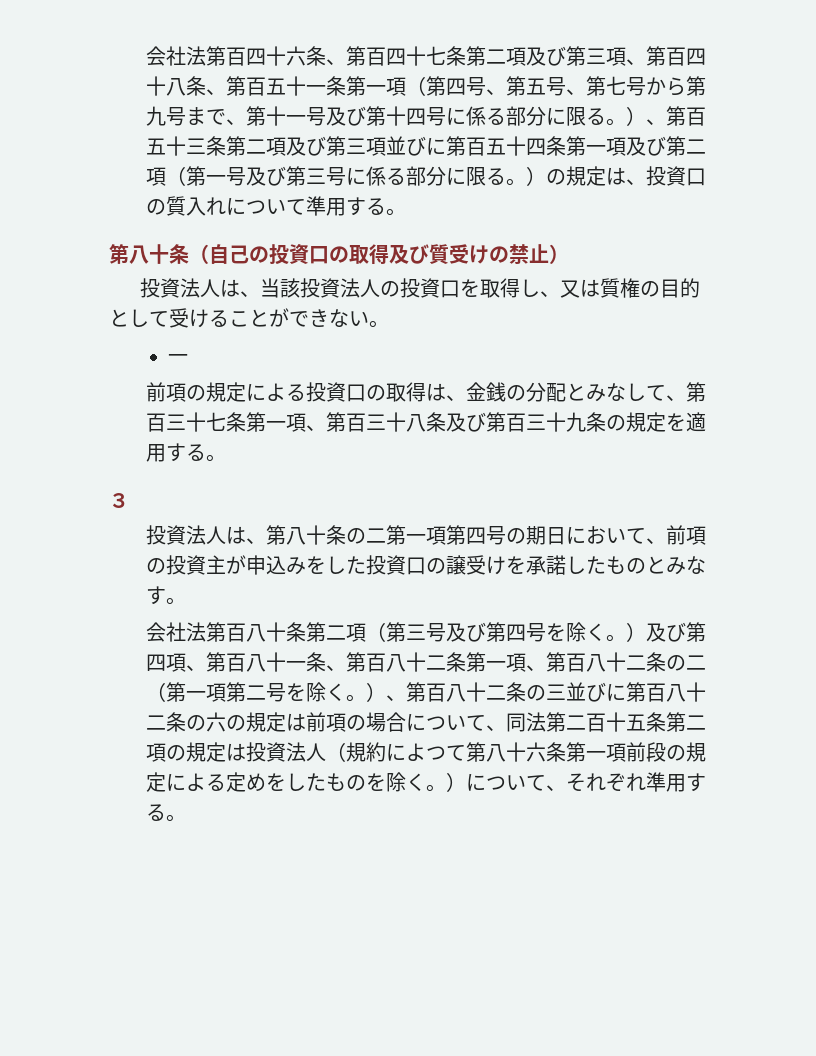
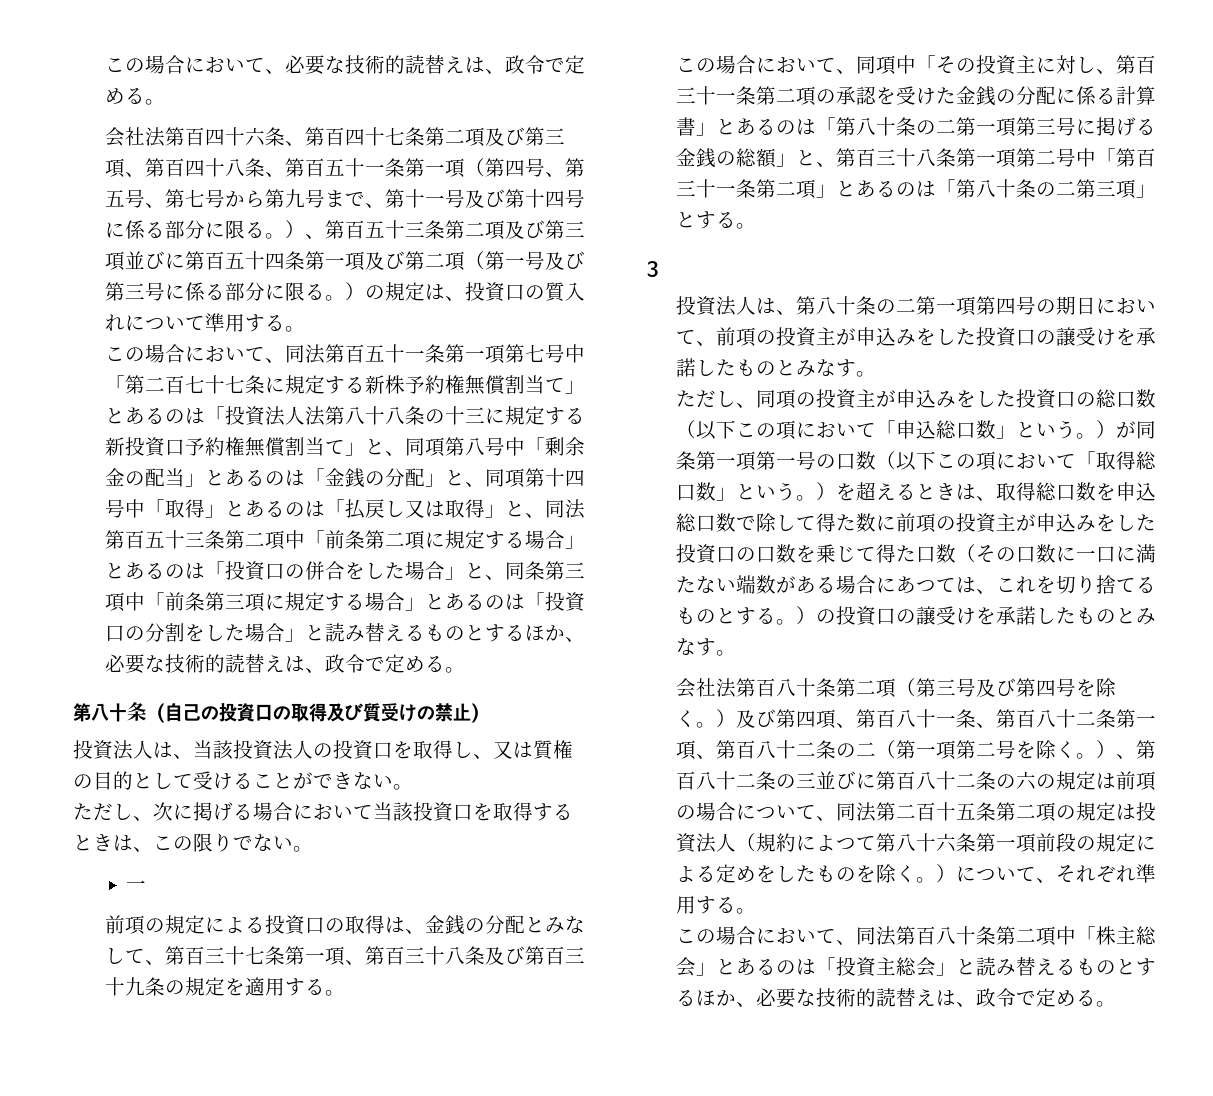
+ この場合において、必要な技術的読替えは、政令で定める。
+ この場合において、同法第百五十一条第一項第七号中「第二百七十七条に規定する新株予約権無償割当て」とあるのは「投資法人法第八十八条の十三に規定する新投資口予約権無償割当て」と、同項第八号中「剰余金の配当」とあるのは「金銭の分配」と、同項第十四号中「取得」とあるのは「払戻し又は取得」と、同法第百五十三条第二項中「前条第二項に規定する場合」とあるのは「投資口の併合をした場合」と、同条第三項中「前条第三項に規定する場合」とあるのは「投資口の分割をした場合」と読み替えるものとするほか、必要な技術的読替えは、政令で定める。
+ ただし、次に掲げる場合において当該投資口を取得するときは、この限りでない。
+ この場合において、同項中「その投資主に対し、第百三十一条第二項の承認を受けた金銭の分配に係る計算書」とあるのは「第八十条の二第一項第三号に掲げる金銭の総額」と、第百三十八条第一項第二号中「第百三十一条第二項」とあるのは「第八十条の二第三項」とする。
+ ただし、同項の投資主が申込みをした投資口の総口数（以下この項において「申込総口数」という。）が同条第一項第一号の口数（以下この項において「取得総口数」という。）を超えるときは、取得総口数を申込総口数で除して得た数に前項の投資主が申込みをした投資口の口数を乗じて得た口数（その口数に一口に満たない端数がある場合にあつては、これを切り捨てるものとする。）の投資口の譲受けを承諾したものとみなす。
+ この場合において、同法第百八十条第二項中「株主総会」とあるのは「投資主総会」と読み替えるものとするほか、必要な技術的読替えは、政令で定める。

